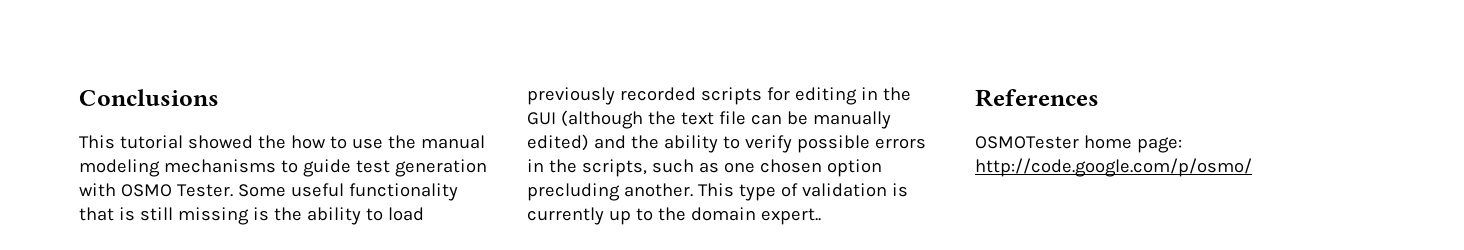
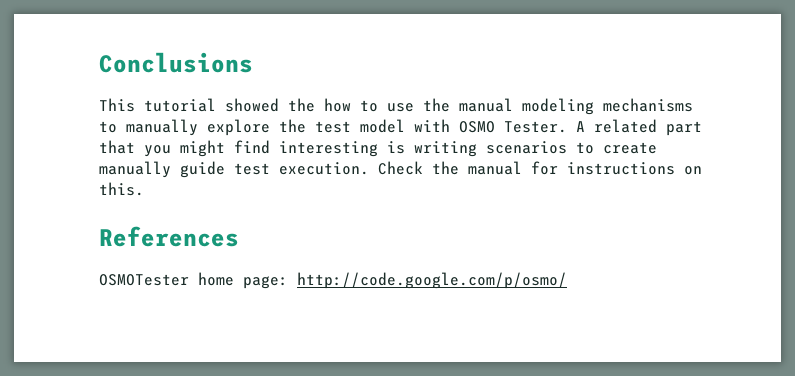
- This tutorial showed the how to use the manual modeling mechanisms to guide test generation with OSMO Tester. Some useful functionality that is still missing is the ability to load previously recorded scripts for editing in the GUI (although the text file can be manually edited) and the ability to verify possible errors in the scripts, such as one chosen option precluding another. This type of validation is currently up to the domain expert..
+ This tutorial showed the how to use the manual modeling mechanisms to manually explore the test model with OSMO Tester. A related part that you might find interesting is writing scenarios to create manually guide test execution. Check the manual for instructions on this.

